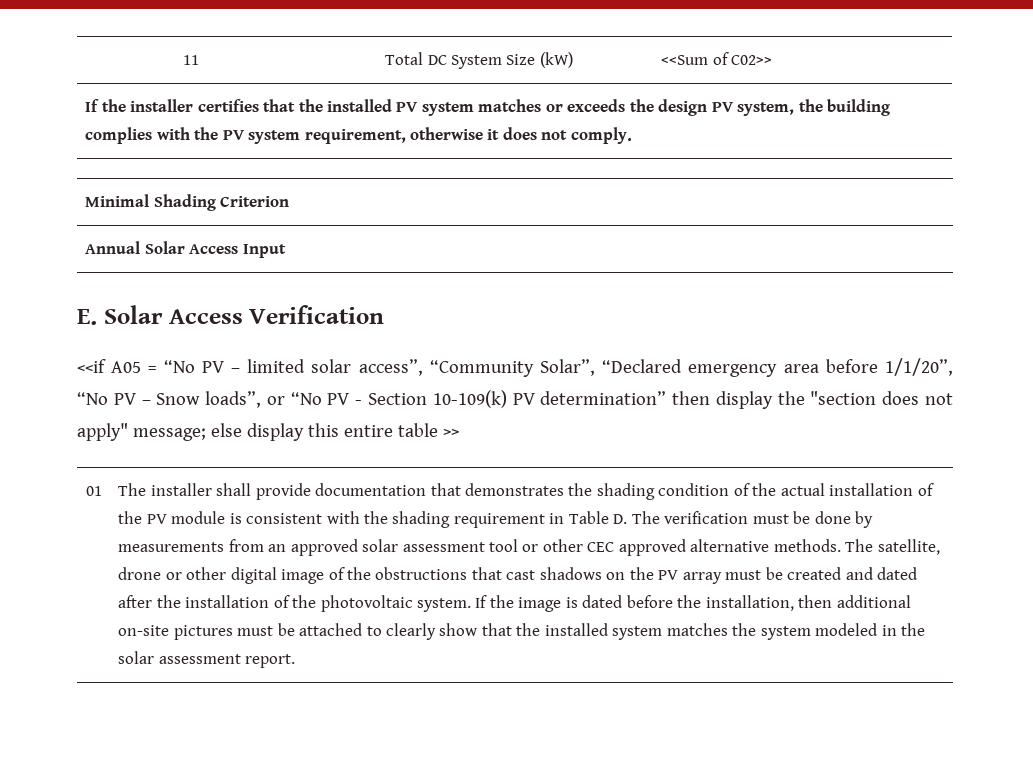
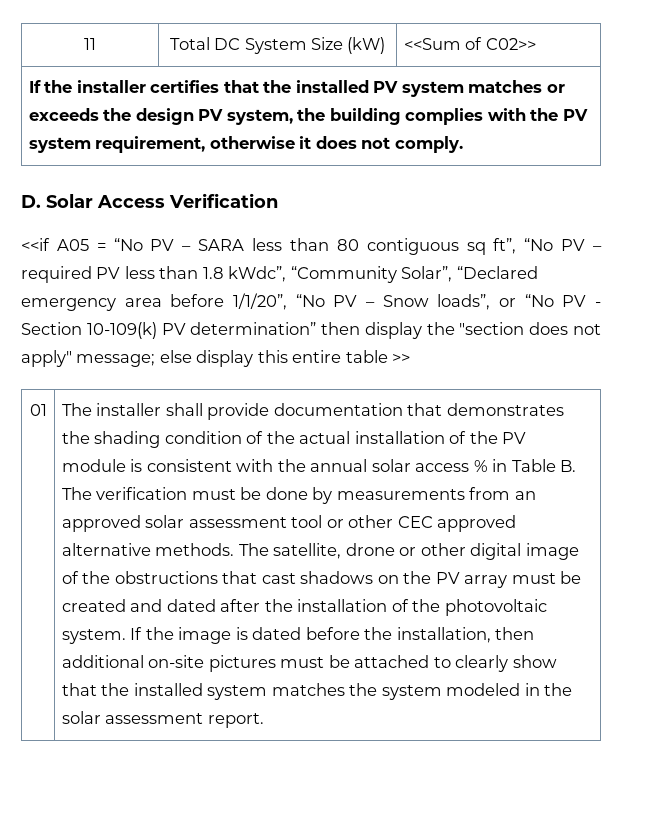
- Minimal Shading Criterion
- Annual Solar Access Input
- E. Solar Access Verification
+ D. Solar Access Verification
- <<if A05 = “No PV – limited solar access”, “Community Solar”, “Declared emergency area before 1/1/20”, “No PV – Snow loads”, or “No PV - Section 10-109(k) PV determination” then display the "section does not apply" message; else display this entire table >>
+ <<if A05 = “No PV – SARA less than 80 contiguous sq ft”, “No PV – required PV less than 1.8 kWdc”, “Community Solar”, “Declared emergency area before 1/1/20”, “No PV – Snow loads”, or “No PV - Section 10-109(k) PV determination” then display the "section does not apply" message; else display this entire table >>
- The installer shall provide documentation that demonstrates the shading condition of the actual installation of the PV module is consistent with the shading requirement in Table D. The verification must be done by measurements from an approved solar assessment tool or other CEC approved alternative methods.
+ The installer shall provide documentation that demonstrates the shading condition of the actual installation of the PV module is consistent with the annual solar access % in Table B. The verification must be done by measurements from an approved solar assessment tool or other CEC approved alternative methods.

